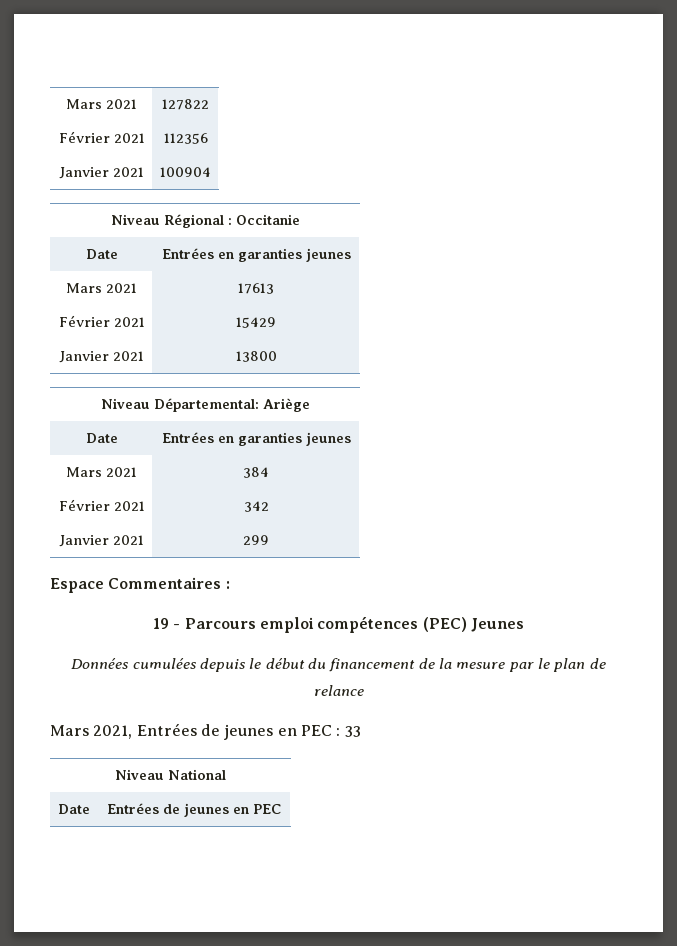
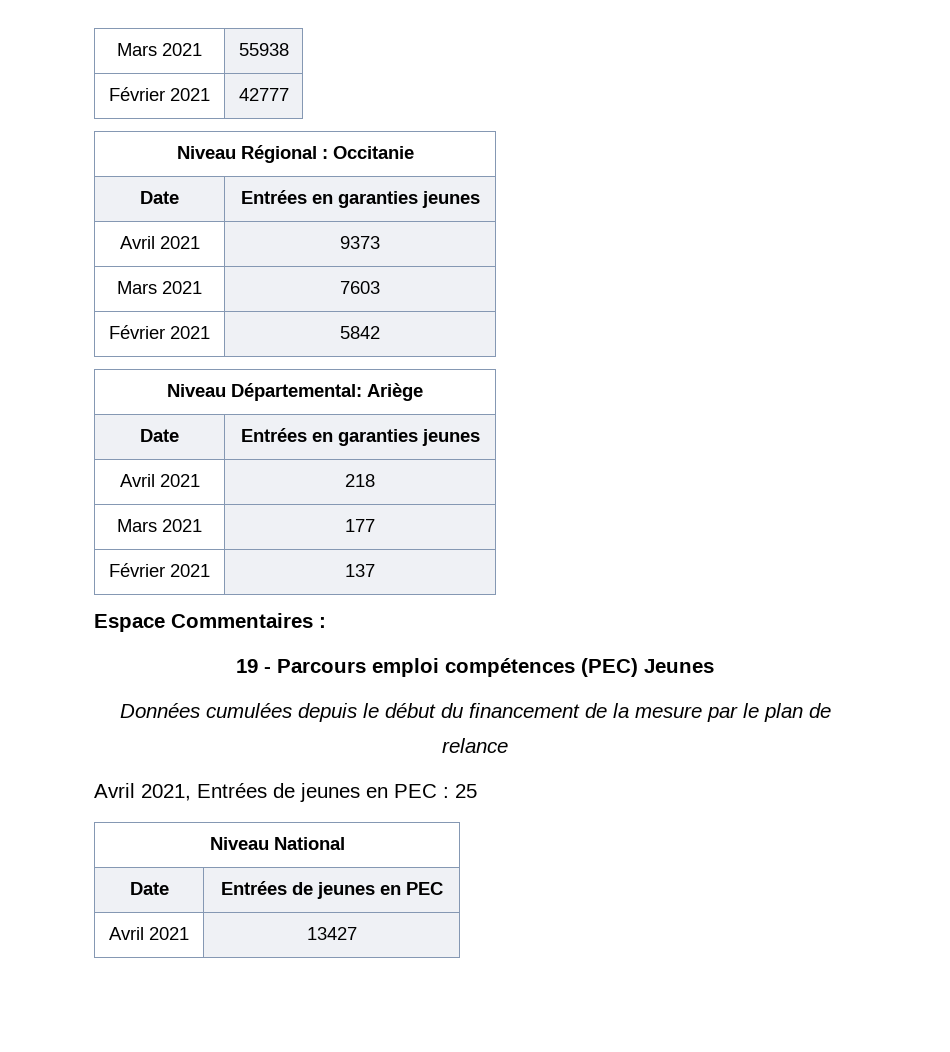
- Mars 2021 | 127822
- Février 2021 | 112356
- Janvier 2021 | 100904
+ Mars 2021 | 55938
+ Février 2021 | 42777
- Mars 2021 | 17613
- Février 2021 | 15429
- Janvier 2021 | 13800
+ Avril 2021 | 9373
+ Mars 2021 | 7603
+ Février 2021 | 5842
- Mars 2021 | 384
- Février 2021 | 342
- Janvier 2021 | 299
+ Avril 2021 | 218
+ Mars 2021 | 177
+ Février 2021 | 137
- Mars 2021, Entrées de jeunes en PEC : 33
+ Avril 2021, Entrées de jeunes en PEC : 25
+ Avril 2021 | 13427

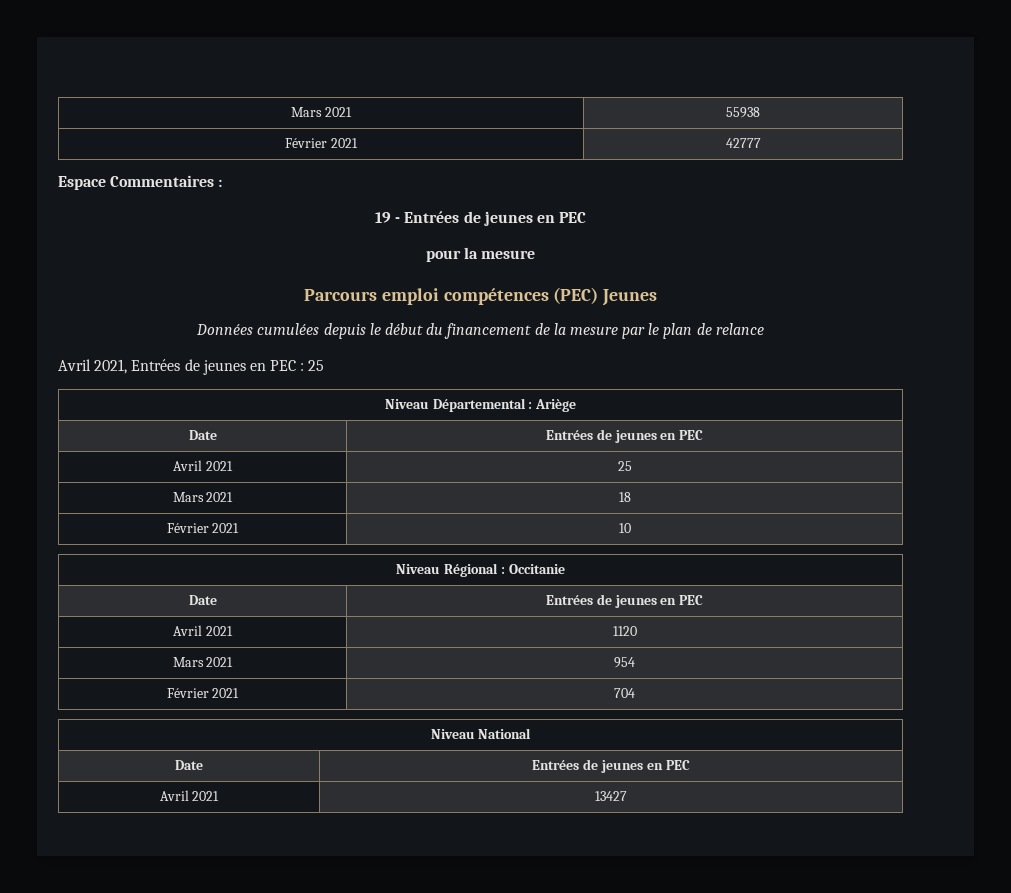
- Niveau Régional : Occitanie
- Date | Entrées en garanties jeunes
- Avril 2021 | 9373
- Mars 2021 | 7603
- Février 2021 | 5842
- Niveau Départemental: Ariège
- Date | Entrées en garanties jeunes
- Avril 2021 | 218
- Mars 2021 | 177
- Février 2021 | 137
- 19 - Parcours emploi compétences (PEC) Jeunes
+ 19 - Entrées de jeunes en PEC
+ pour la mesure
+ Parcours emploi compétences (PEC) Jeunes
+ Niveau Départemental : Ariège
+ Date | Entrées de jeunes en PEC
+ Avril 2021 | 25
+ Mars 2021 | 18
+ Février 2021 | 10
+ Niveau Régional : Occitanie
+ Date | Entrées de jeunes en PEC
+ Avril 2021 | 1120
+ Mars 2021 | 954
+ Février 2021 | 704

